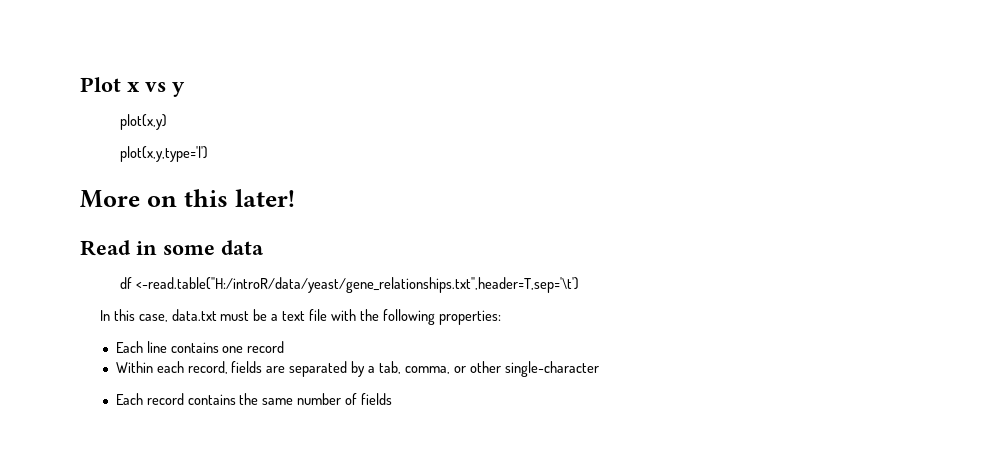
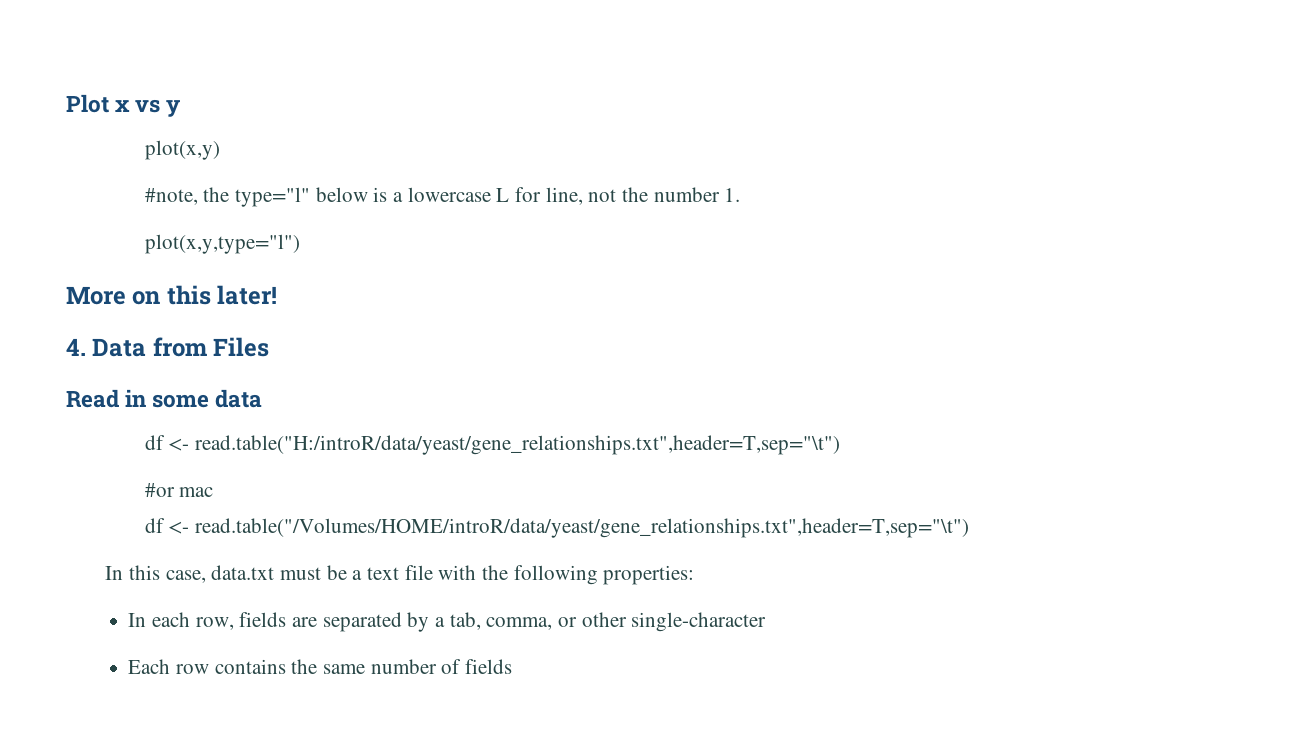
- plot(x,y,type='l')
+ #note, the type="l" below is a lowercase L for line, not the number 1.
+ plot(x,y,type="l")
+ 4. Data from Files
- df <-read.table("H:/introR/data/yeast/gene_relationships.txt",header=T,sep='\t')
+ df <- read.table("H:/introR/data/yeast/gene_relationships.txt",header=T,sep="\t")
+ #or mac
+ df <- read.table("/Volumes/HOME/introR/data/yeast/gene_relationships.txt",header=T,sep="\t")
- Each line contains one record
- Within each record, fields are separated by a tab, comma, or other single-character
+ In each row, fields are separated by a tab, comma, or other single-character
- Each record contains the same number of fields
+ Each row contains the same number of fields

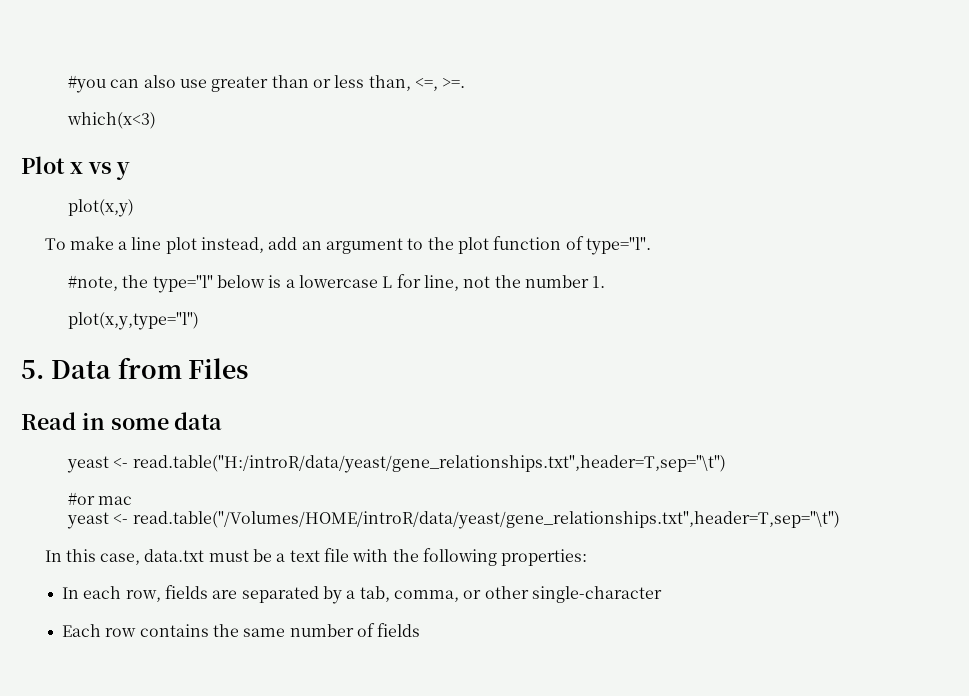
+ #you can also use greater than or less than, <=, >=.
+ which(x<3)
+ To make a line plot instead, add an argument to the plot function of type="l".
- More on this later!
- 4. Data from Files
+ 5. Data from Files
- df <- read.table("H:/introR/data/yeast/gene_relationships.txt",header=T,sep="\t")
+ yeast <- read.table("H:/introR/data/yeast/gene_relationships.txt",header=T,sep="\t")
- df <- read.table("/Volumes/HOME/introR/data/yeast/gene_relationships.txt",header=T,sep="\t")
+ yeast <- read.table("/Volumes/HOME/introR/data/yeast/gene_relationships.txt",header=T,sep="\t")

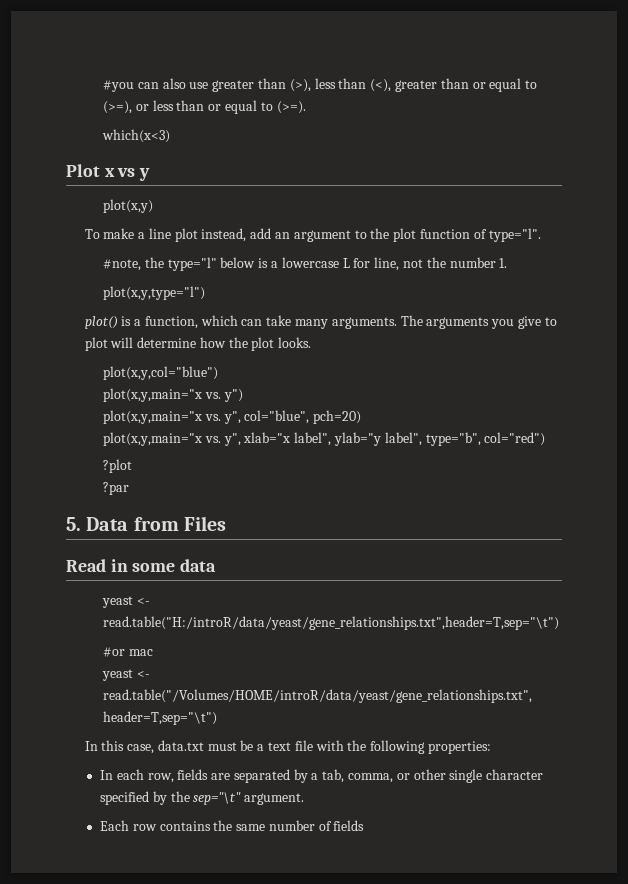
- #you can also use greater than or less than, <=, >=.
+ #you can also use greater than (>), less than (<), greater than or equal to (>=), or less than or equal to (>=).
+ plot() is a function, which can take many arguments. The arguments you give to plot will determine how the plot looks.
+ plot(x,y,col="blue")
+ plot(x,y,main="x vs. y")
+ plot(x,y,main="x vs. y", col="blue", pch=20)
+ plot(x,y,main="x vs. y", xlab="x label", ylab="y label", type="b", col="red")
+ ?plot
+ ?par
- In each row, fields are separated by a tab, comma, or other single-character
+ In each row, fields are separated by a tab, comma, or other single character specified by the sep="\t" argument.

